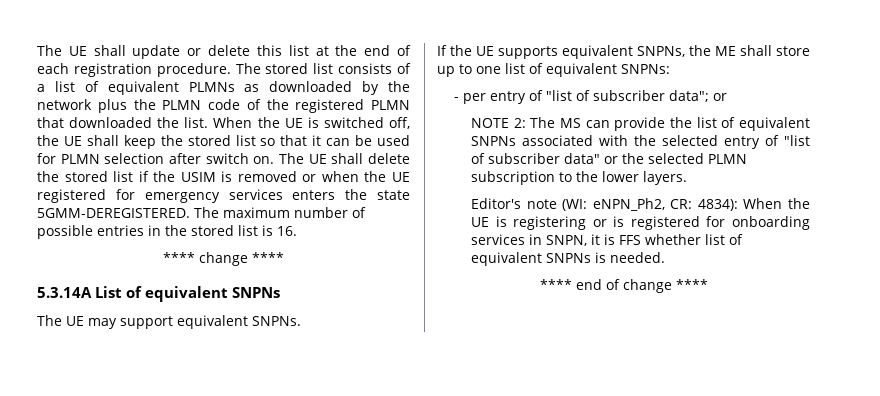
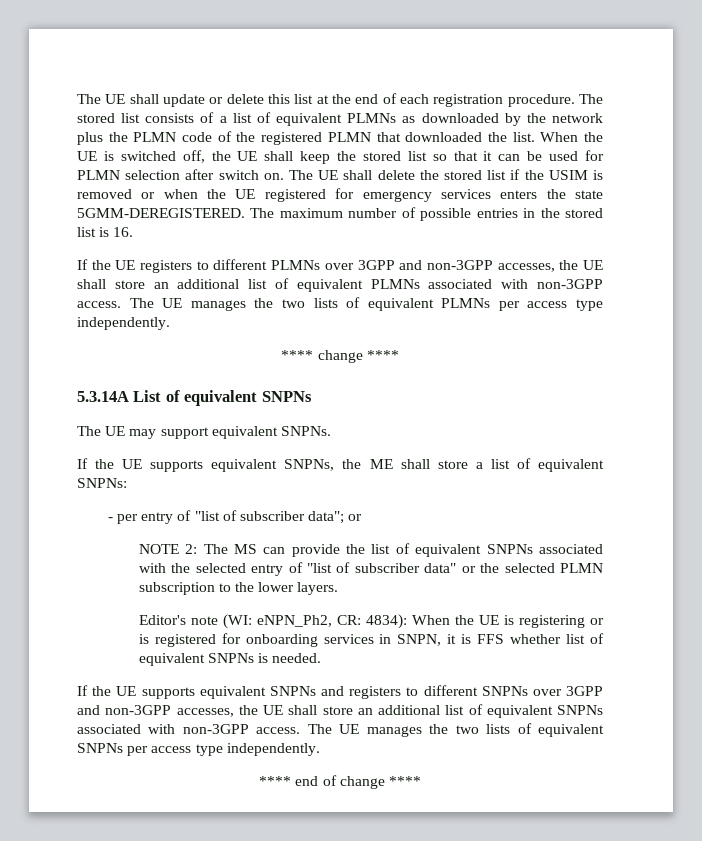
+ If the UE registers to different PLMNs over 3GPP and non-3GPP accesses, the UE shall store an additional list of equivalent PLMNs associated with non-3GPP access. The UE manages the two lists of equivalent PLMNs per access type independently.
- If the UE supports equivalent SNPNs, the ME shall store up to one list of equivalent SNPNs:
+ If the UE supports equivalent SNPNs, the ME shall store a list of equivalent SNPNs:
+ If the UE supports equivalent SNPNs and registers to different SNPNs over 3GPP and non-3GPP accesses, the UE shall store an additional list of equivalent SNPNs associated with non-3GPP access. The UE manages the two lists of equivalent SNPNs per access type independently.

